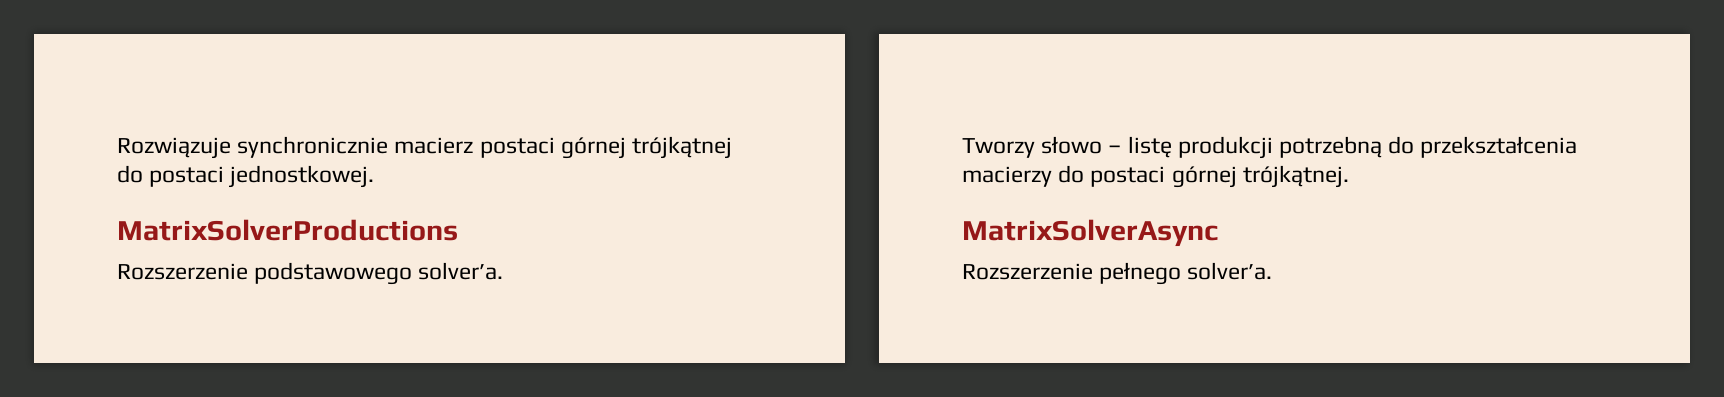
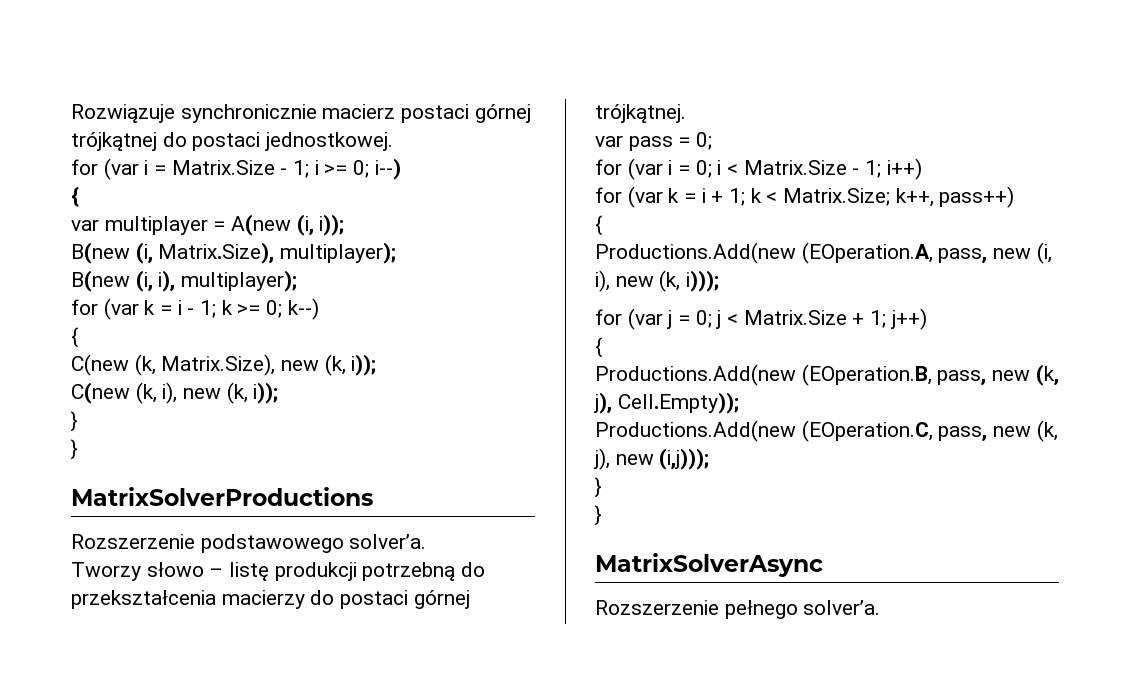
+ for (var i = Matrix.Size - 1; i >= 0; i--)
+ {
+ var multiplayer = A(new (i, i));
+ B(new (i, Matrix.Size), multiplayer);
+ B(new (i, i), multiplayer);
+ for (var k = i - 1; k >= 0; k--)
+ {
+ C(new (k, Matrix.Size), new (k, i));
+ C(new (k, i), new (k, i));
+ }
+ }
+ var pass = 0;
+ for (var i = 0; i < Matrix.Size - 1; i++)
+ for (var k = i + 1; k < Matrix.Size; k++, pass++)
+ {
+ Productions.Add(new (EOperation.A, pass, new (i, i), new (k, i)));
+ for (var j = 0; j < Matrix.Size + 1; j++)
+ {
+ Productions.Add(new (EOperation.B, pass, new (k, j), Cell.Empty));
+ Productions.Add(new (EOperation.C, pass, new (k, j), new (i,j)));
+ }
+ }

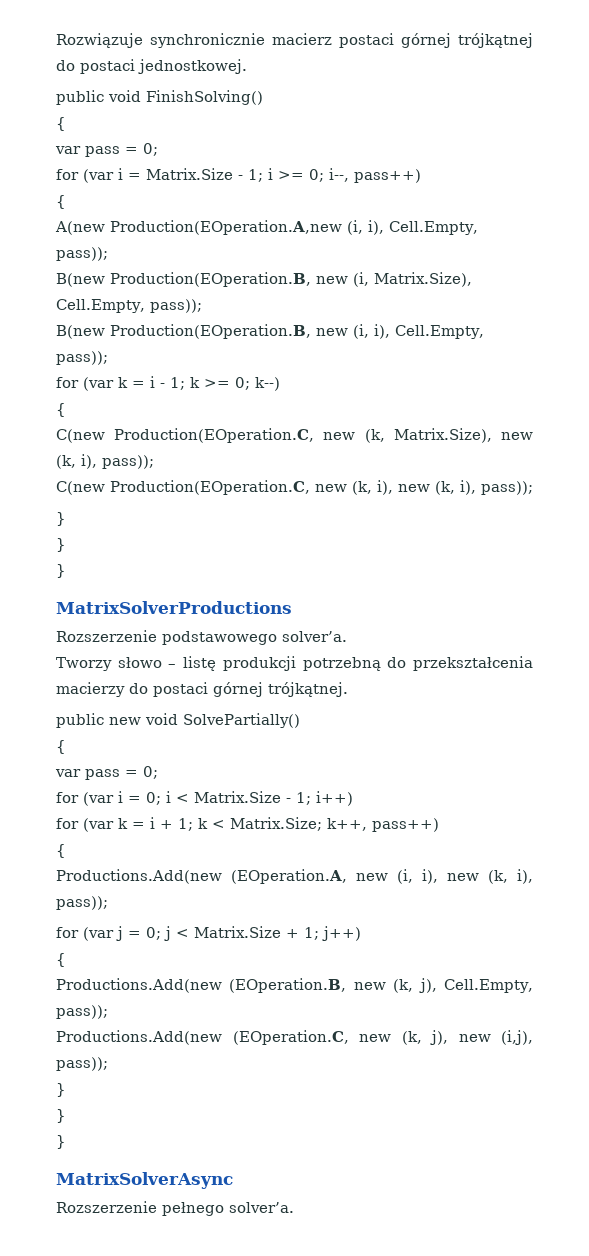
+ public void FinishSolving()
+ {
+ var pass = 0;
- for (var i = Matrix.Size - 1; i >= 0; i--)
+ for (var i = Matrix.Size - 1; i >= 0; i--, pass++)
  {
- var multiplayer = A(new (i, i));
- B(new (i, Matrix.Size), multiplayer);
- B(new (i, i), multiplayer);
+ A(new Production(EOperation.A,new (i, i), Cell.Empty, pass));
+ B(new Production(EOperation.B, new (i, Matrix.Size), Cell.Empty, pass));
+ B(new Production(EOperation.B, new (i, i), Cell.Empty, pass));
- C(new (k, Matrix.Size), new (k, i));
- C(new (k, i), new (k, i));
+ C(new Production(EOperation.C, new (k, Matrix.Size), new (k, i), pass));
+ C(new Production(EOperation.C, new (k, i), new (k, i), pass));
+ }
+ public new void SolvePartially()
+ {
- Productions.Add(new (EOperation.A, pass, new (i, i), new (k, i)));
+ Productions.Add(new (EOperation.A, new (i, i), new (k, i), pass));
- Productions.Add(new (EOperation.B, pass, new (k, j), Cell.Empty));
+ Productions.Add(new (EOperation.B, new (k, j), Cell.Empty, pass));
- Productions.Add(new (EOperation.C, pass, new (k, j), new (i,j)));
+ Productions.Add(new (EOperation.C, new (k, j), new (i,j), pass));
+ }

